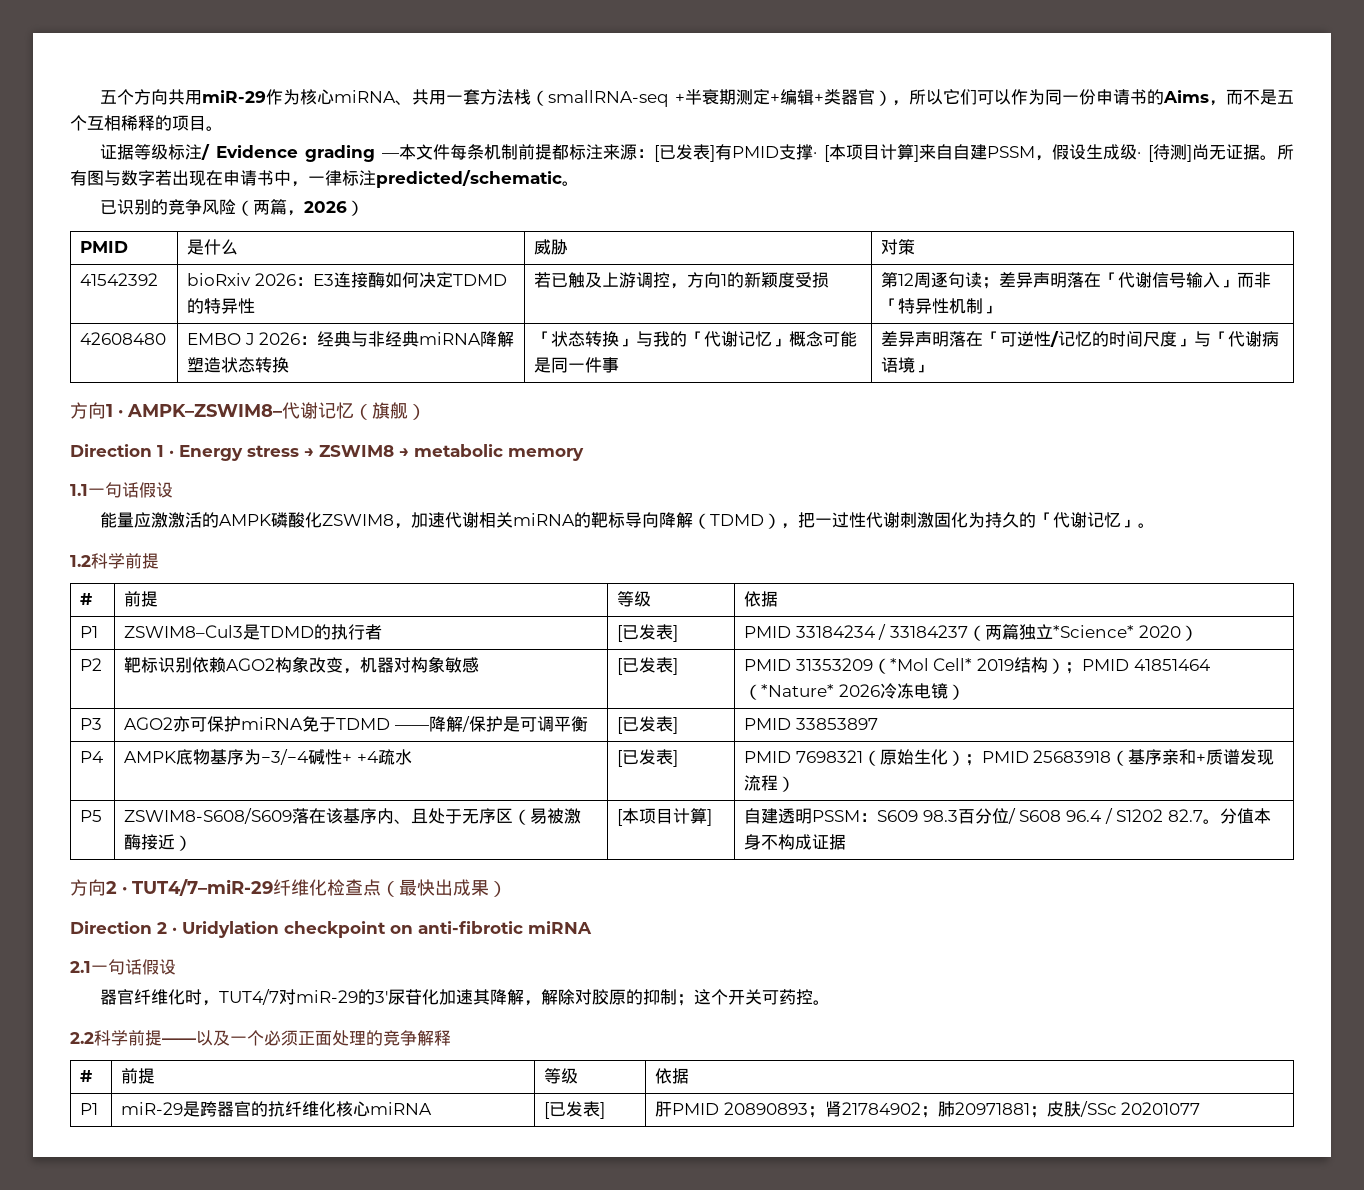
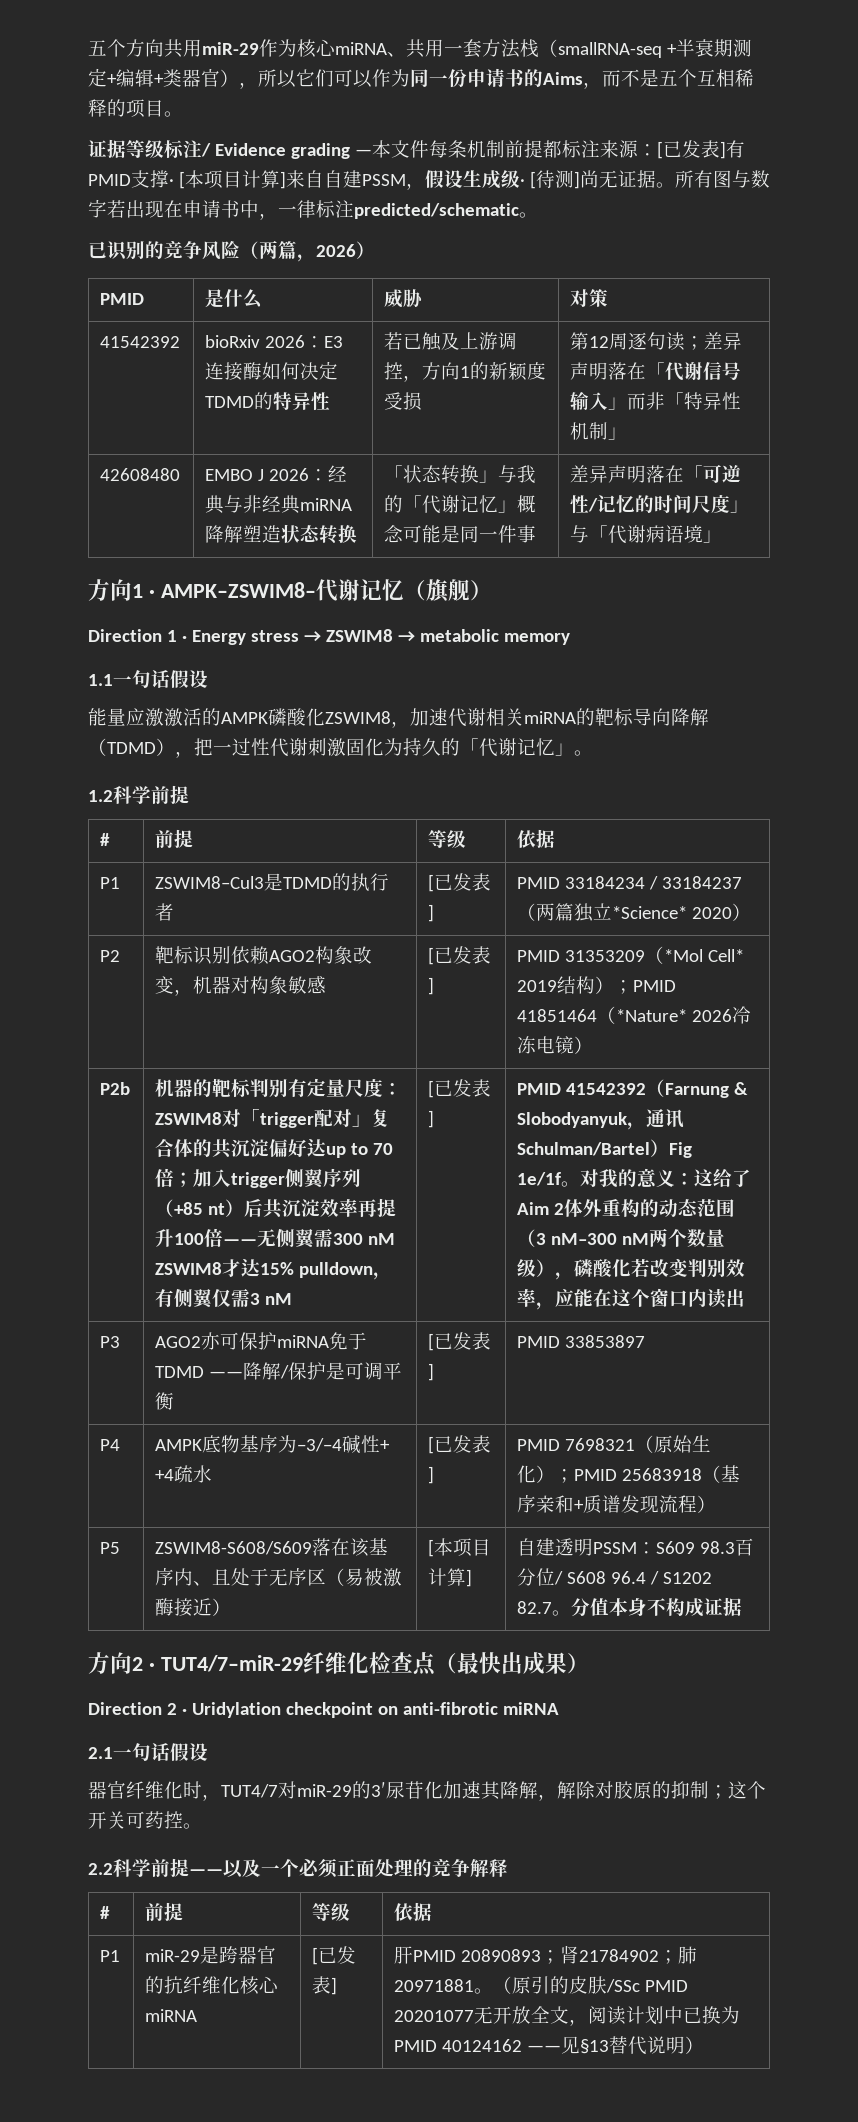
+ P2b | 机器的靶标判别有定量尺度：ZSWIM8对「trigger配对」复合体的共沉淀偏好达up to 70倍；加入trigger侧翼序列（+85 nt）后共沉淀效率再提升100倍——无侧翼需300 nM ZSWIM8才达15% pulldown，有侧翼仅需3 nM | [已发表] | PMID 41542392（Farnung & Slobodyanyuk，通讯Schulman/Bartel）Fig 1e/1f。对我的意义：这给了Aim 2体外重构的动态范围（3 nM–300 nM两个数量级），磷酸化若改变判别效率，应能在这个窗口内读出
- P1 | miR-29是跨器官的抗纤维化核心miRNA | [已发表] | 肝PMID 20890893；肾21784902；肺20971881；皮肤/SSc 20201077
+ P1 | miR-29是跨器官的抗纤维化核心miRNA | [已发表] | 肝PMID 20890893；肾21784902；肺20971881。（原引的皮肤/SSc PMID 20201077无开放全文，阅读计划中已换为PMID 40124162 ——见§13替代说明）

